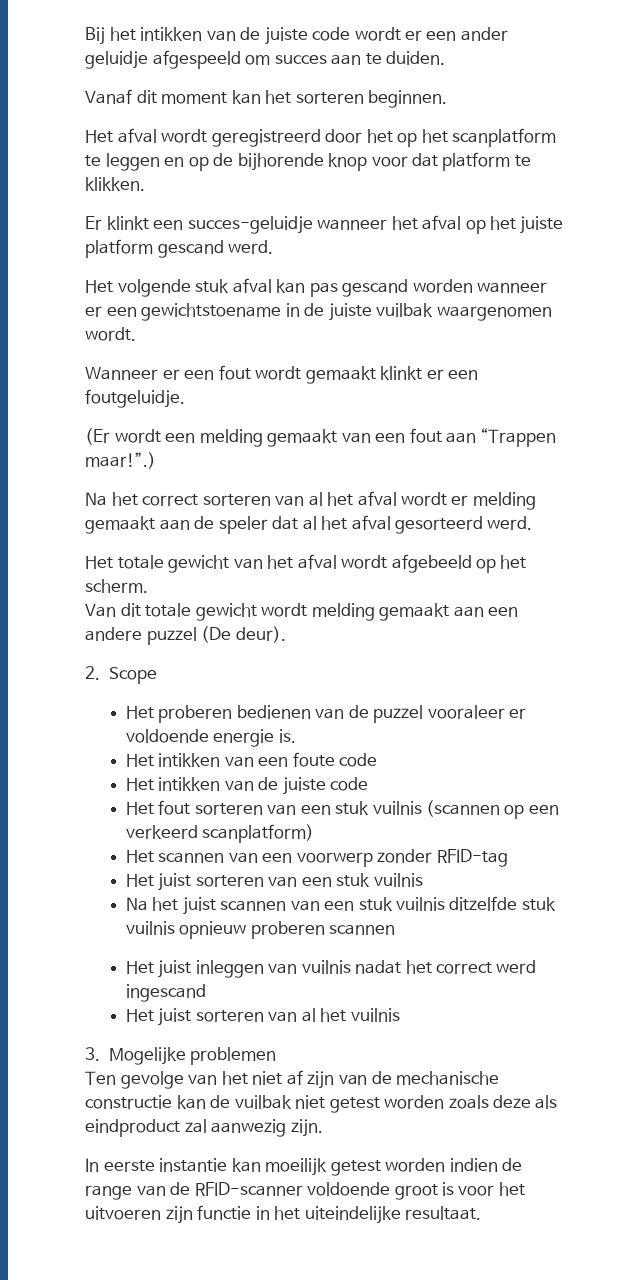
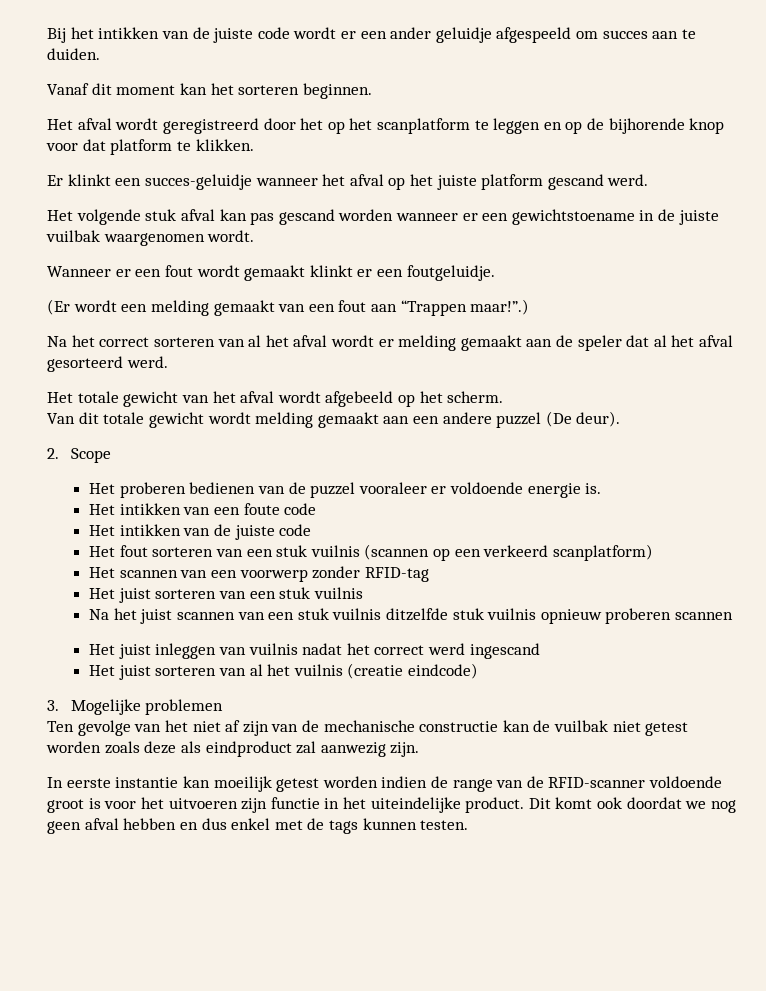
- Het juist sorteren van al het vuilnis
+ Het juist sorteren van al het vuilnis (creatie eindcode)
- In eerste instantie kan moeilijk getest worden indien de range van de RFID-scanner voldoende groot is voor het uitvoeren zijn functie in het uiteindelijke resultaat.
+ In eerste instantie kan moeilijk getest worden indien de range van de RFID-scanner voldoende groot is voor het uitvoeren zijn functie in het uiteindelijke product. Dit komt ook doordat we nog geen afval hebben en dus enkel met de tags kunnen testen.

